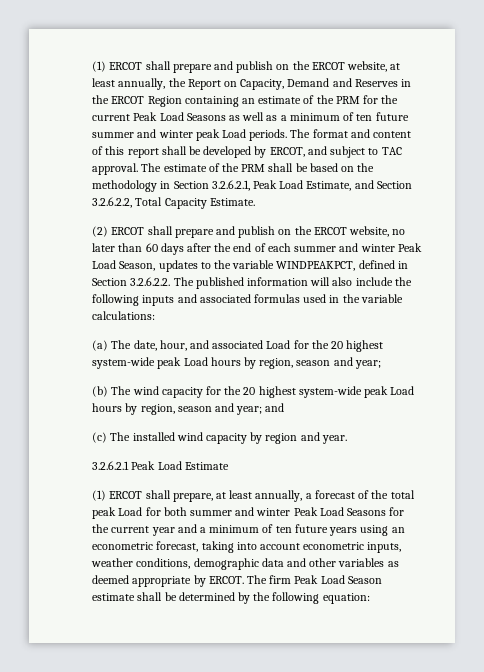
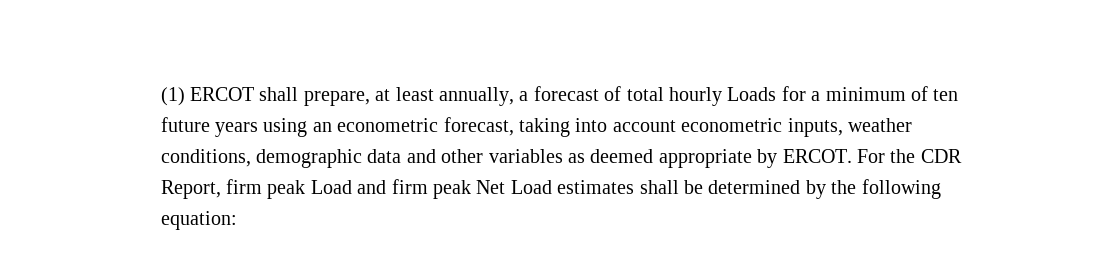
- (1) ERCOT shall prepare and publish on the ERCOT website, at least annually, the Report on Capacity, Demand and Reserves in the ERCOT Region containing an estimate of the PRM for the current Peak Load Seasons as well as a minimum of ten future summer and winter peak Load periods. The format and content of this report shall be developed by ERCOT, and subject to TAC approval. The estimate of the PRM shall be based on the methodology in Section 3.2.6.2.1, Peak Load Estimate, and Section 3.2.6.2.2, Total Capacity Estimate.
- (2) ERCOT shall prepare and publish on the ERCOT website, no later than 60 days after the end of each summer and winter Peak Load Season, updates to the variable WINDPEAKPCT, defined in Section 3.2.6.2.2. The published information will also include the following inputs and associated formulas used in the variable calculations:
- (a) The date, hour, and associated Load for the 20 highest system-wide peak Load hours by region, season and year;
- (b) The wind capacity for the 20 highest system-wide peak Load hours by region, season and year; and
- (c) The installed wind capacity by region and year.
- 3.2.6.2.1 Peak Load Estimate
- (1) ERCOT shall prepare, at least annually, a forecast of the total peak Load for both summer and winter Peak Load Seasons for the current year and a minimum of ten future years using an econometric forecast, taking into account econometric inputs, weather conditions, demographic data and other variables as deemed appropriate by ERCOT.
+ (1) ERCOT shall prepare, at least annually, a forecast of total hourly Loads for a minimum of ten future years using an econometric forecast, taking into account econometric inputs, weather conditions, demographic data and other variables as deemed appropriate by ERCOT.
- The firm Peak Load Season estimate shall be determined by the following equation:
+ For the CDR Report, firm peak Load and firm peak Net Load estimates shall be determined by the following equation:

